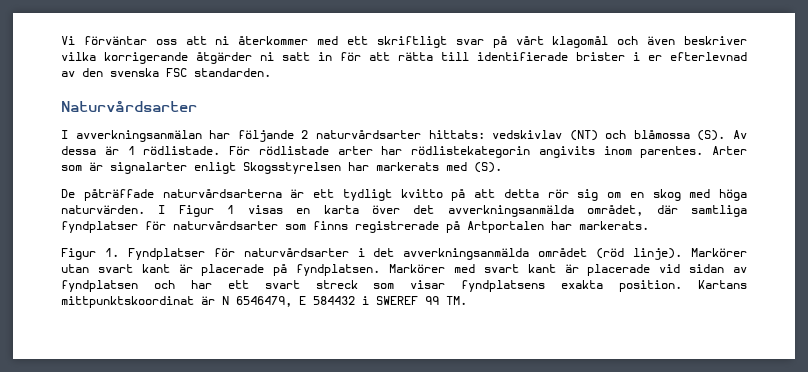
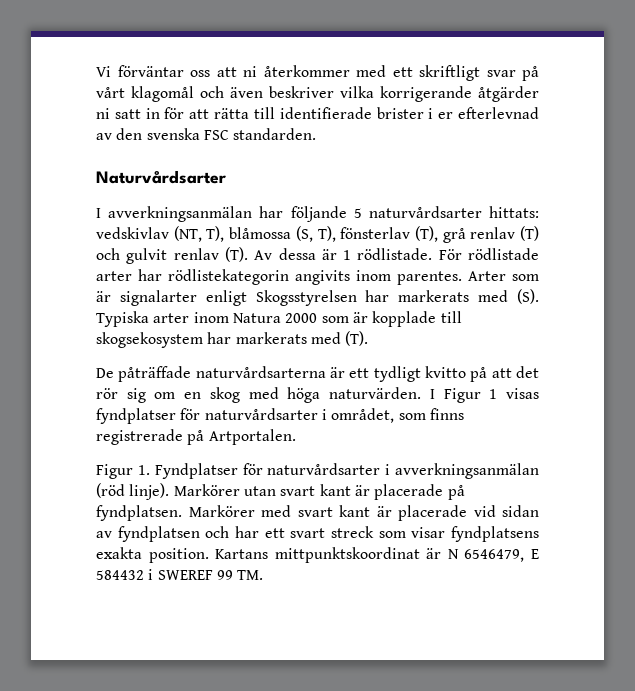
- I avverkningsanmälan har följande 2 naturvårdsarter hittats: vedskivlav (NT) och blåmossa (S). Av dessa är 1 rödlistade.
+ I avverkningsanmälan har följande 5 naturvårdsarter hittats: vedskivlav (NT, T), blåmossa (S, T), fönsterlav (T), grå renlav (T) och gulvit renlav (T). Av dessa är 1 rödlistade.
- Arter som är signalarter enligt Skogsstyrelsen har markerats med (S).
+ Arter som är signalarter enligt Skogsstyrelsen har markerats med (S). Typiska arter inom Natura 2000 som är kopplade till skogsekosystem har markerats med (T).
- De påträffade naturvårdsarterna är ett tydligt kvitto på att detta rör sig om en skog med höga naturvärden.
+ De påträffade naturvårdsarterna är ett tydligt kvitto på att det rör sig om en skog med höga naturvärden.
- I Figur 1 visas en karta över det avverkningsanmälda området, där samtliga fyndplatser för naturvårdsarter som finns registrerade på Artportalen har markerats.
+ I Figur 1 visas fyndplatser för naturvårdsarter i området, som finns registrerade på Artportalen.
- Figur 1. Fyndplatser för naturvårdsarter i det avverkningsanmälda området (röd linje).
+ Figur 1. Fyndplatser för naturvårdsarter i avverkningsanmälan (röd linje).

